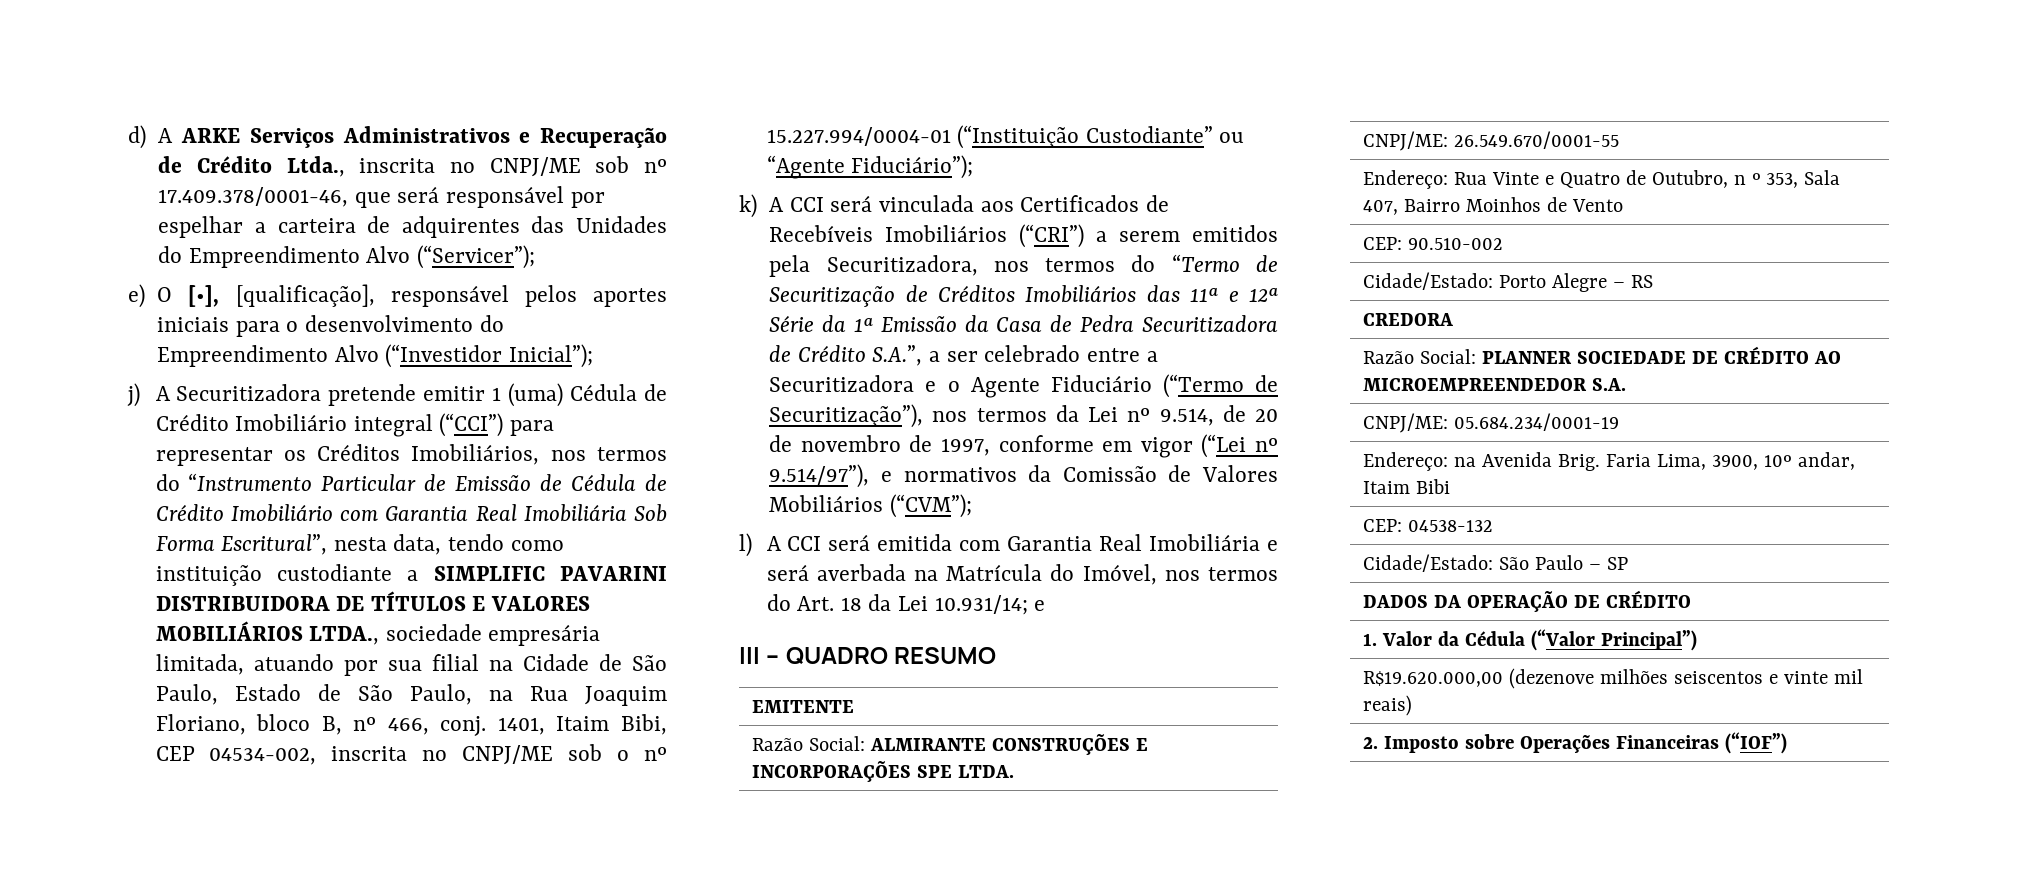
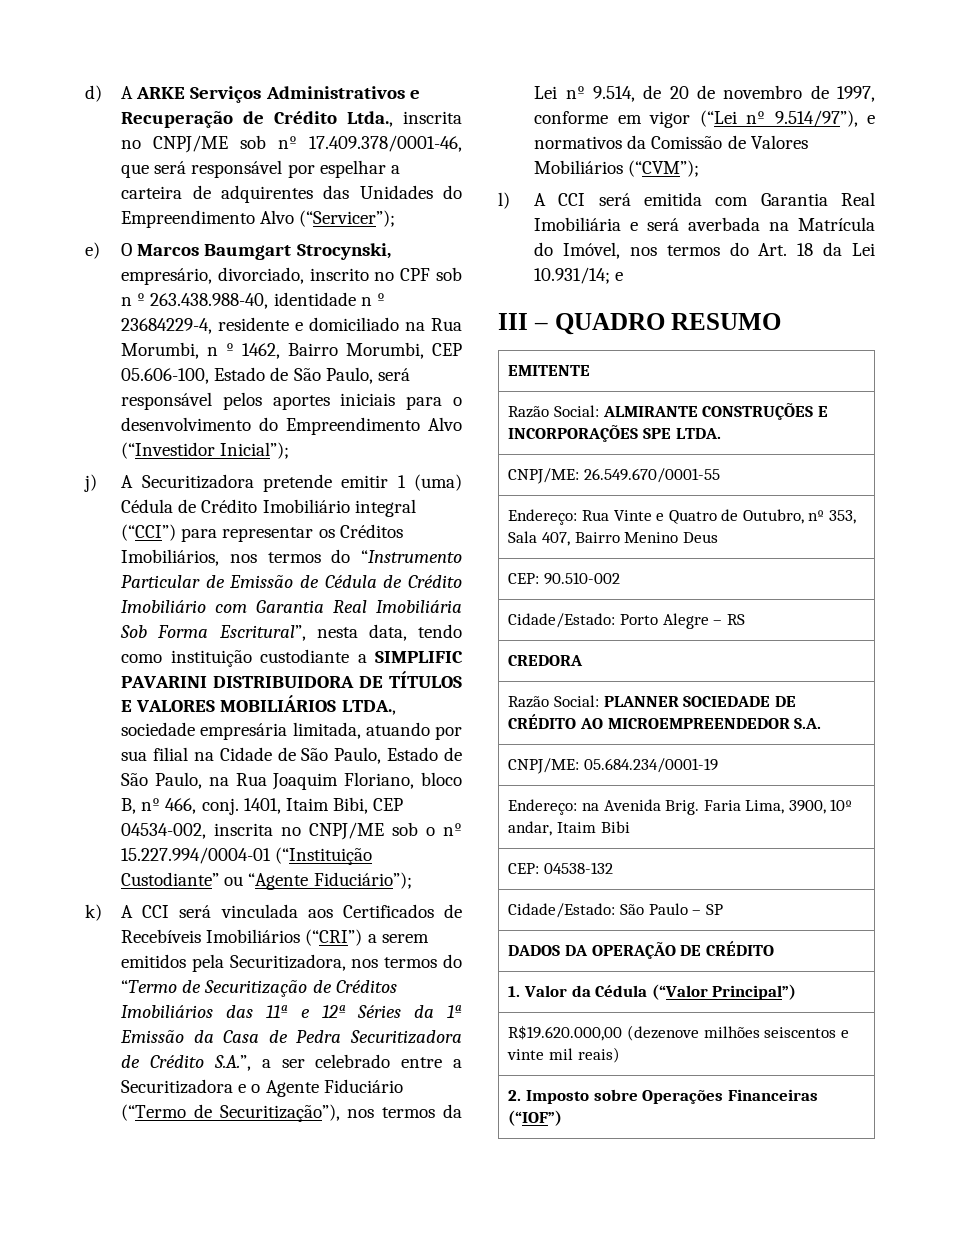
- e) O [•], [qualificação], responsável pelos aportes iniciais para o desenvolvimento do Empreendimento Alvo (“Investidor Inicial”);
+ e) O Marcos Baumgart Strocynski, empresário, divorciado, inscrito no CPF sob n º 263.438.988-40, identidade n º 23684229-4, residente e domiciliado na Rua Morumbi, n º 1462, Bairro Morumbi, CEP 05.606-100, Estado de São Paulo, será responsável pelos aportes iniciais para o desenvolvimento do Empreendimento Alvo (“Investidor Inicial”);
- k) A CCI será vinculada aos Certificados de Recebíveis Imobiliários (“CRI”) a serem emitidos pela Securitizadora, nos termos do “Termo de Securitização de Créditos Imobiliários das 11ª e 12ª Série da 1ª Emissão da Casa de Pedra Securitizadora de Crédito S.A.”, a ser celebrado entre a Securitizadora e o Agente Fiduciário (“Termo de Securitização”), nos termos da Lei nº 9.514, de 20 de novembro de 1997, conforme em vigor (“Lei nº 9.514/97”), e normativos da Comissão de Valores Mobiliários (“CVM”);
+ k) A CCI será vinculada aos Certificados de Recebíveis Imobiliários (“CRI”) a serem emitidos pela Securitizadora, nos termos do “Termo de Securitização de Créditos Imobiliários das 11ª e 12ª Séries da 1ª Emissão da Casa de Pedra Securitizadora de Crédito S.A.”, a ser celebrado entre a Securitizadora e o Agente Fiduciário (“Termo de Securitização”), nos termos da Lei nº 9.514, de 20 de novembro de 1997, conforme em vigor (“Lei nº 9.514/97”), e normativos da Comissão de Valores Mobiliários (“CVM”);
- Endereço: Rua Vinte e Quatro de Outubro, n º 353, Sala 407, Bairro Moinhos de Vento
+ Endereço: Rua Vinte e Quatro de Outubro, nº 353, Sala 407, Bairro Menino Deus

